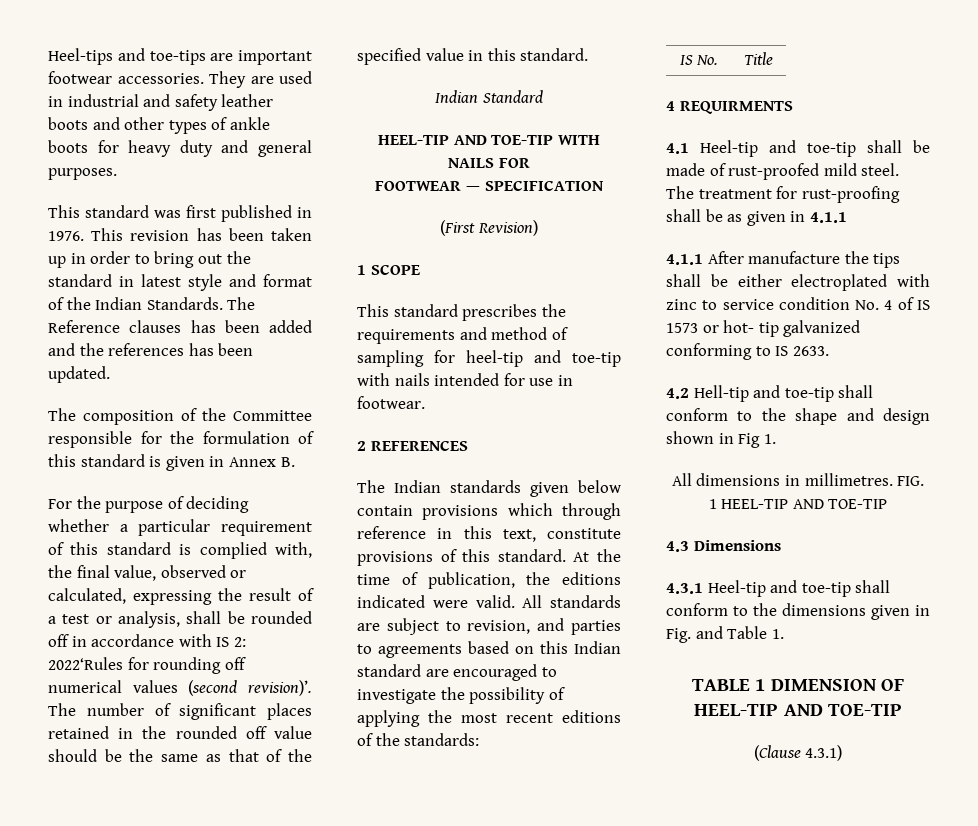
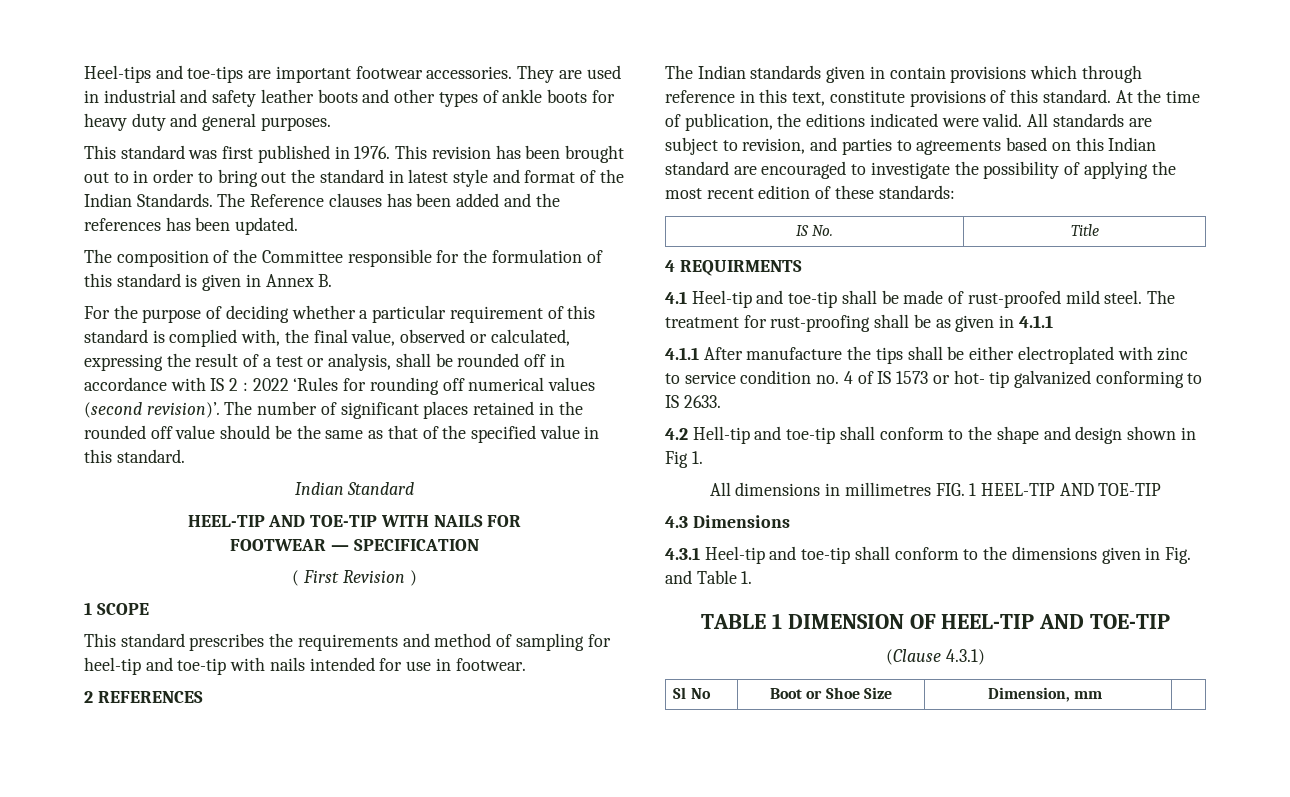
- This revision has been taken up in order to bring out the standard in latest style and format of the Indian Standards.
+ This revision has been brought out to in order to bring out the standard in latest style and format of the Indian Standards.
- For the purpose of deciding whether a particular requirement of this standard is complied with, the final value, observed or calculated, expressing the result of a test or analysis, shall be rounded off in accordance with IS 2: 2022‘Rules for rounding off numerical values (second revision)’.
+ For the purpose of deciding whether a particular requirement of this standard is complied with, the final value, observed or calculated, expressing the result of a test or analysis, shall be rounded off in accordance with IS 2 : 2022 ‘Rules for rounding off numerical values (second revision)’.
- (First Revision)
+ ( First Revision )
- The Indian standards given below contain provisions which through reference in this text, constitute provisions of this standard.
+ The Indian standards given in contain provisions which through reference in this text, constitute provisions of this standard.
- All standards are subject to revision, and parties to agreements based on this Indian standard are encouraged to investigate the possibility of applying the most recent editions of the standards:
+ All standards are subject to revision, and parties to agreements based on this Indian standard are encouraged to investigate the possibility of applying the most recent edition of these standards:
- 4.1.1 After manufacture the tips shall be either electroplated with zinc to service condition No. 4 of IS 1573 or hot- tip galvanized conforming to IS 2633.
+ 4.1.1 After manufacture the tips shall be either electroplated with zinc to service condition no. 4 of IS 1573 or hot- tip galvanized conforming to IS 2633.
- All dimensions in millimetres. FIG. 1 HEEL-TIP AND TOE-TIP
+ All dimensions in millimetres FIG. 1 HEEL-TIP AND TOE-TIP
+ Sl No | Boot or Shoe Size | Dimension, mm |

